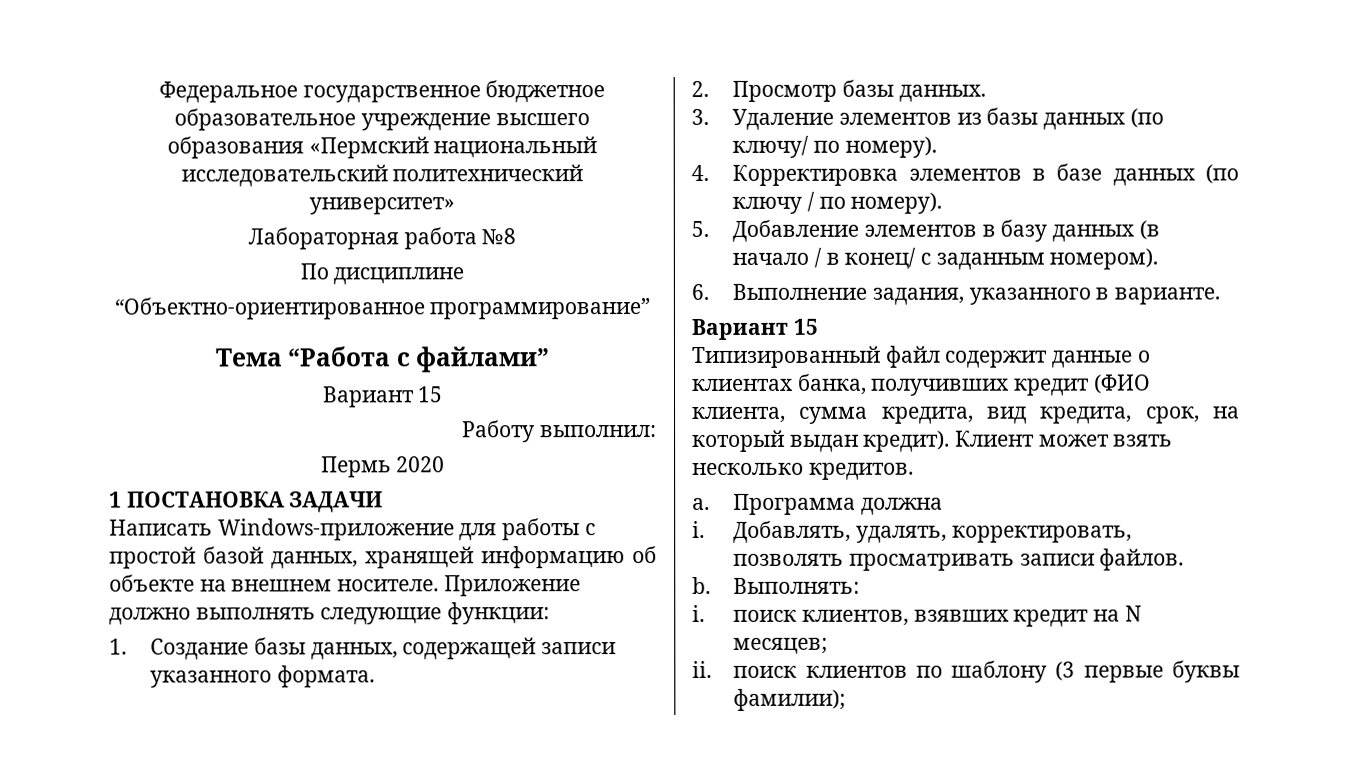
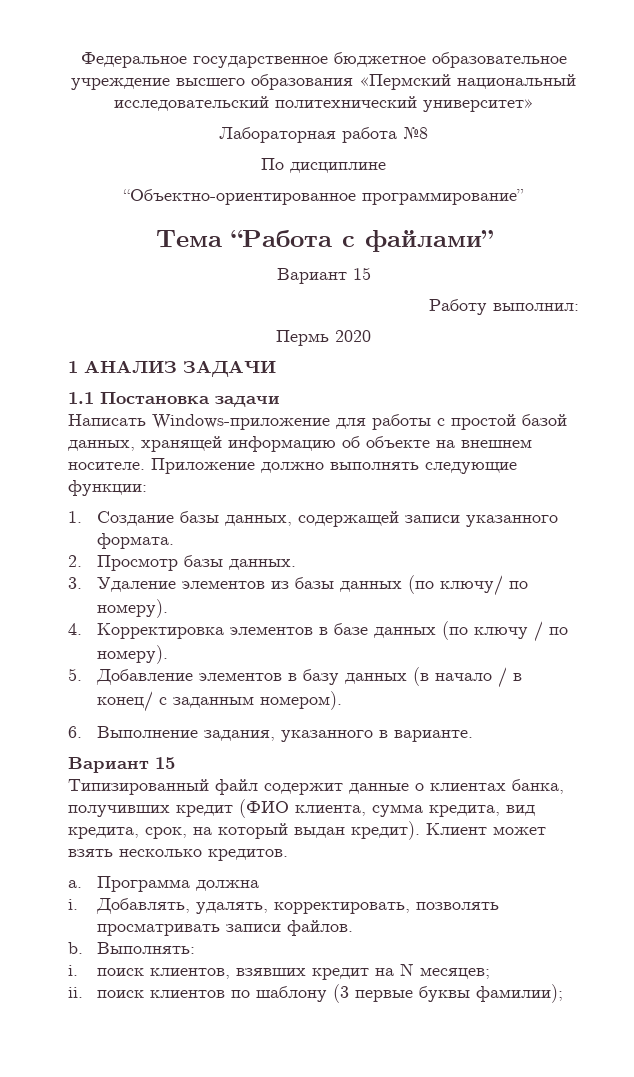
- 1 ПОСТАНОВКА ЗАДАЧИ
+ 1 АНАЛИЗ ЗАДАЧИ
+ 1.1 Постановка задачи

